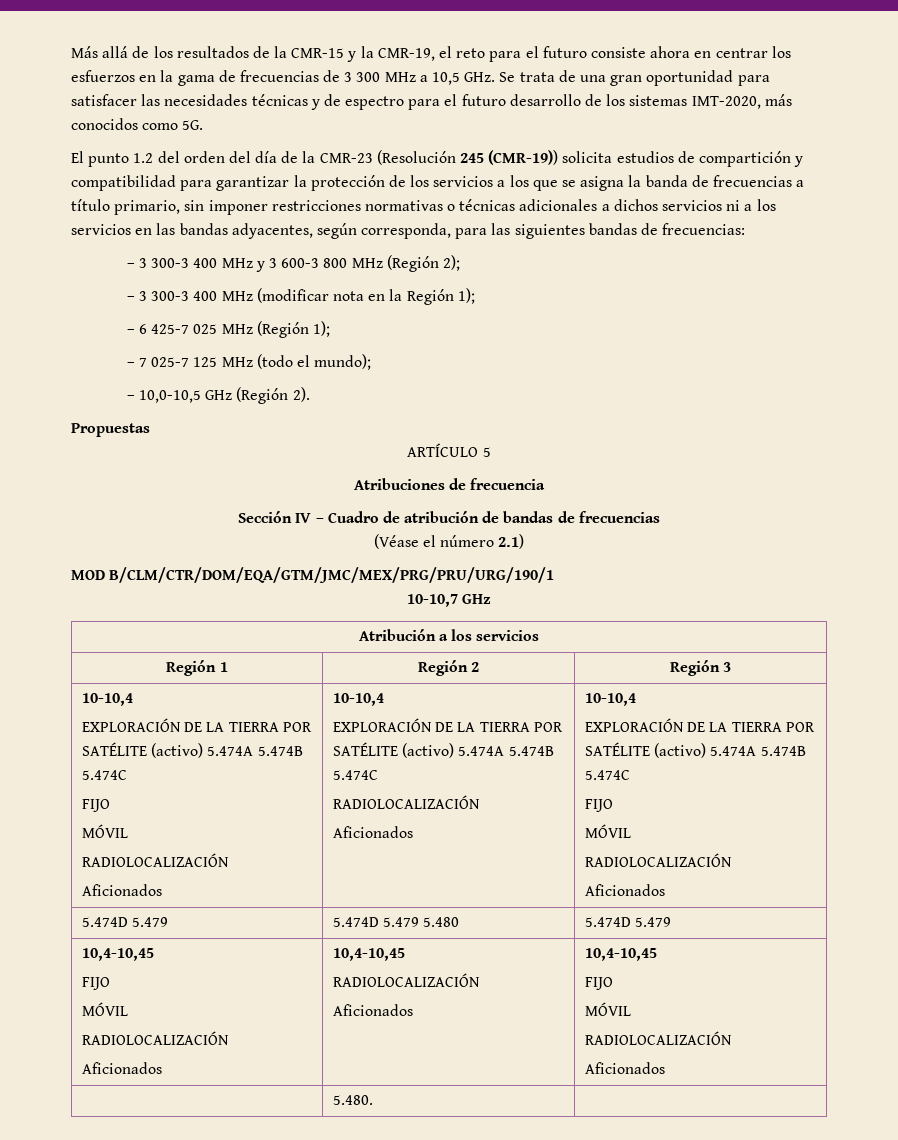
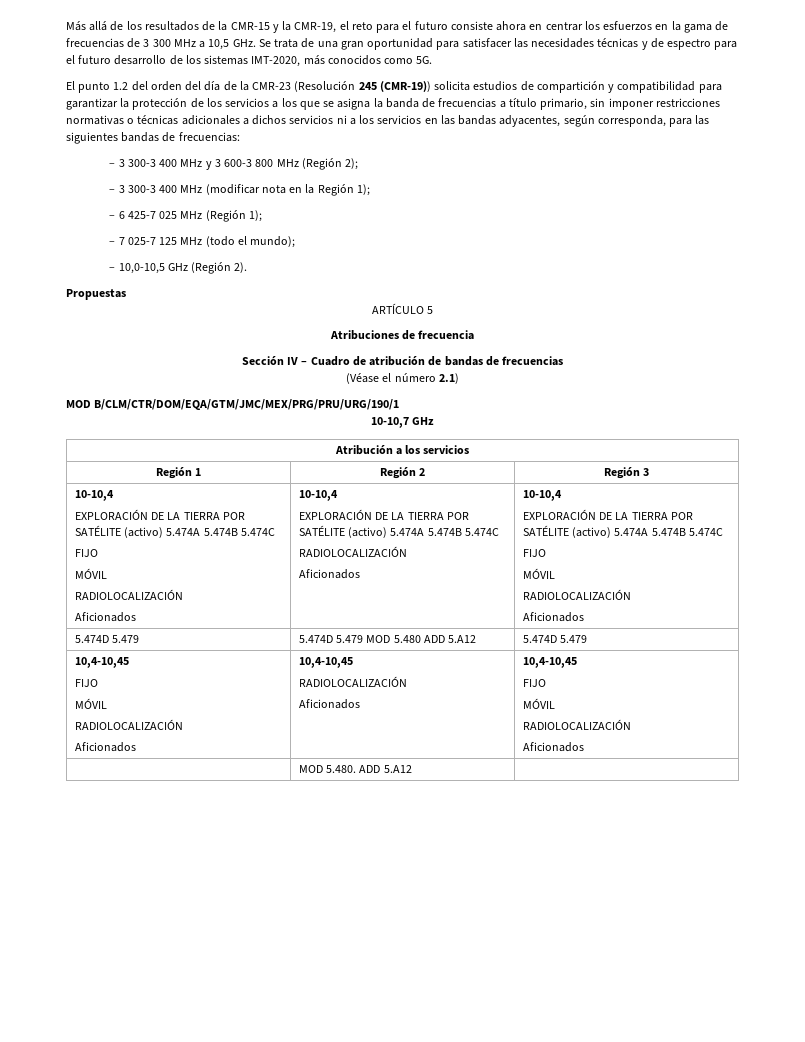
- 5.474D 5.479 | 5.474D 5.479 5.480 | 5.474D 5.479
+ 5.474D 5.479 | 5.474D 5.479 MOD 5.480 ADD 5.A12 | 5.474D 5.479
- | 5.480. |
+ | MOD 5.480. ADD 5.A12 |

